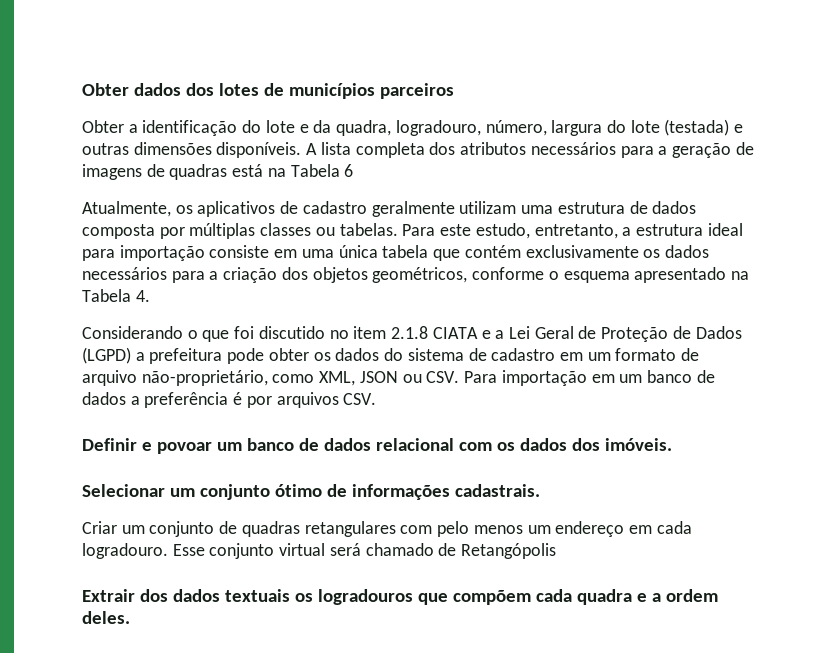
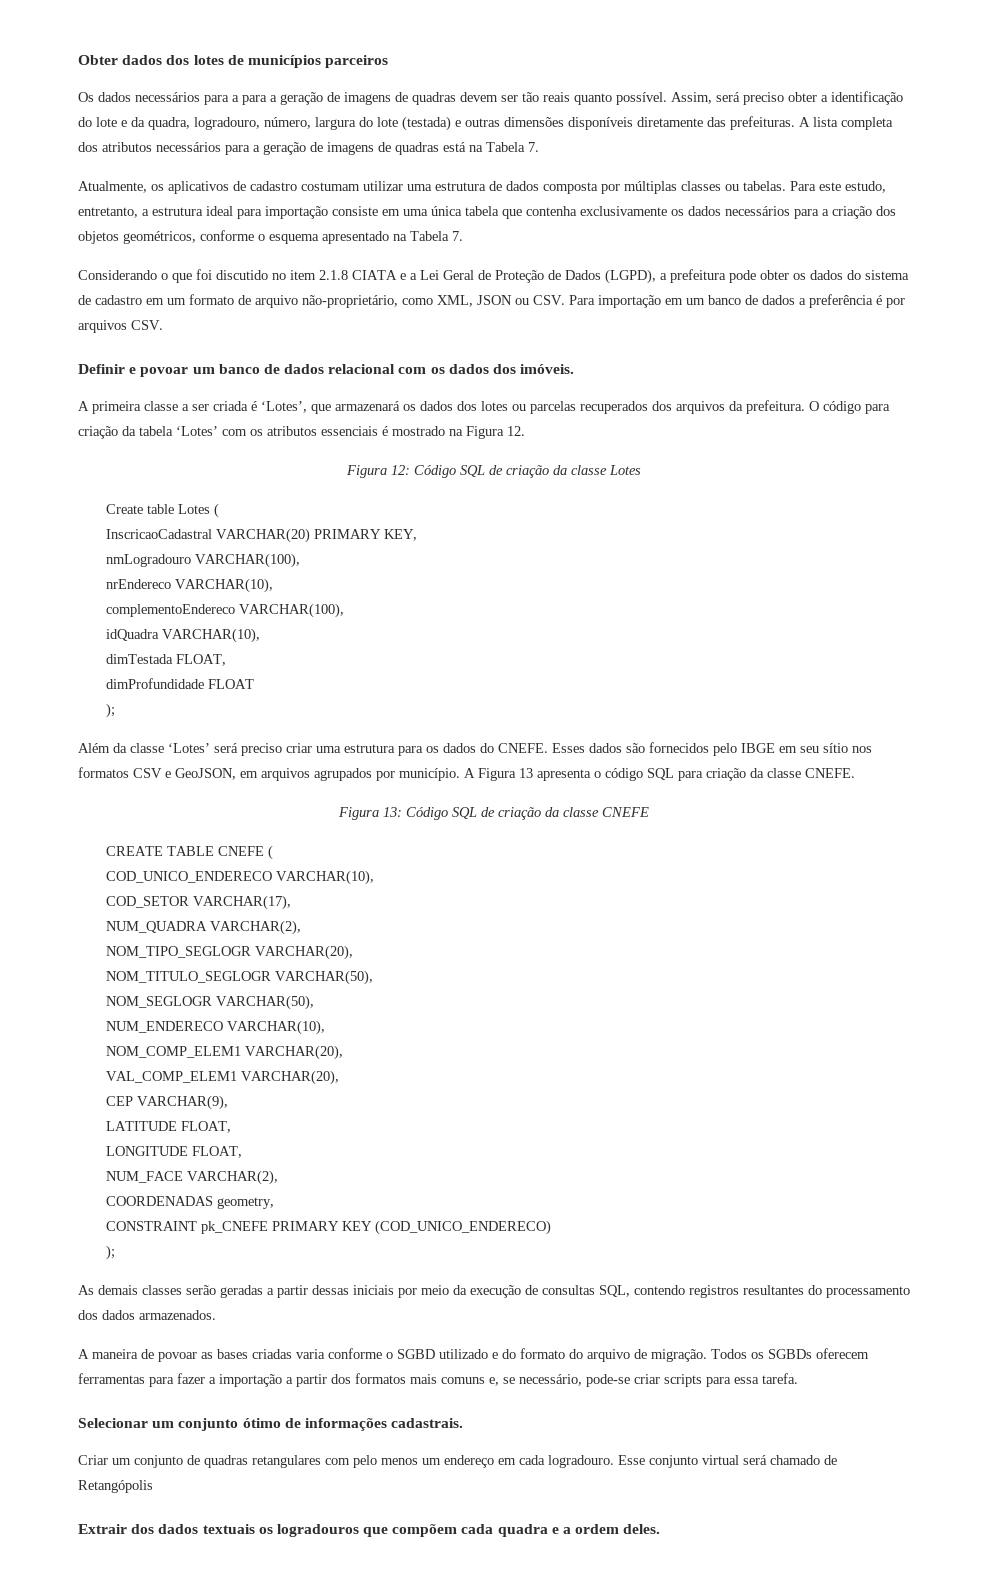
- Obter a identificação do lote e da quadra, logradouro, número, largura do lote (testada) e outras dimensões disponíveis.
+ Os dados necessários para a para a geração de imagens de quadras devem ser tão reais quanto possível. Assim, será preciso obter a identificação do lote e da quadra, logradouro, número, largura do lote (testada) e outras dimensões disponíveis diretamente das prefeituras.
- A lista completa dos atributos necessários para a geração de imagens de quadras está na Tabela 6
+ A lista completa dos atributos necessários para a geração de imagens de quadras está na Tabela 7.
- Atualmente, os aplicativos de cadastro geralmente utilizam uma estrutura de dados composta por múltiplas classes ou tabelas.
+ Atualmente, os aplicativos de cadastro costumam utilizar uma estrutura de dados composta por múltiplas classes ou tabelas.
- Para este estudo, entretanto, a estrutura ideal para importação consiste em uma única tabela que contém exclusivamente os dados necessários para a criação dos objetos geométricos, conforme o esquema apresentado na Tabela 4.
+ Para este estudo, entretanto, a estrutura ideal para importação consiste em uma única tabela que contenha exclusivamente os dados necessários para a criação dos objetos geométricos, conforme o esquema apresentado na Tabela 7.
- Considerando o que foi discutido no item 2.1.8 CIATA e a Lei Geral de Proteção de Dados (LGPD) a prefeitura pode obter os dados do sistema de cadastro em um formato de arquivo não-proprietário, como XML, JSON ou CSV. Para importação em um banco de dados a preferência é por arquivos CSV.
+ Considerando o que foi discutido no item 2.1.8 CIATA e a Lei Geral de Proteção de Dados (LGPD), a prefeitura pode obter os dados do sistema de cadastro em um formato de arquivo não-proprietário, como XML, JSON ou CSV. Para importação em um banco de dados a preferência é por arquivos CSV.
+ A primeira classe a ser criada é ‘Lotes’, que armazenará os dados dos lotes ou parcelas recuperados dos arquivos da prefeitura. O código para criação da tabela ‘Lotes’ com os atributos essenciais é mostrado na Figura 12.
+ Figura 12: Código SQL de criação da classe Lotes
+ Create table Lotes (
+ InscricaoCadastral VARCHAR(20) PRIMARY KEY,
+ nmLogradouro VARCHAR(100),
+ nrEndereco VARCHAR(10),
+ complementoEndereco VARCHAR(100),
+ idQuadra VARCHAR(10),
+ dimTestada FLOAT,
+ dimProfundidade FLOAT
+ );
+ Além da classe ‘Lotes’ será preciso criar uma estrutura para os dados do CNEFE. Esses dados são fornecidos pelo IBGE em seu sítio nos formatos CSV e GeoJSON, em arquivos agrupados por município. A Figura 13 apresenta o código SQL para criação da classe CNEFE.
+ Figura 13: Código SQL de criação da classe CNEFE
+ CREATE TABLE CNEFE (
+ COD_UNICO_ENDERECO VARCHAR(10),
+ COD_SETOR VARCHAR(17),
+ NUM_QUADRA VARCHAR(2),
+ NOM_TIPO_SEGLOGR VARCHAR(20),
+ NOM_TITULO_SEGLOGR VARCHAR(50),
+ NOM_SEGLOGR VARCHAR(50),
+ NUM_ENDERECO VARCHAR(10),
+ NOM_COMP_ELEM1 VARCHAR(20),
+ VAL_COMP_ELEM1 VARCHAR(20),
+ CEP VARCHAR(9),
+ LATITUDE FLOAT,
+ LONGITUDE FLOAT,
+ NUM_FACE VARCHAR(2),
+ COORDENADAS geometry,
+ CONSTRAINT pk_CNEFE PRIMARY KEY (COD_UNICO_ENDERECO)
+ );
+ As demais classes serão geradas a partir dessas iniciais por meio da execução de consultas SQL, contendo registros resultantes do processamento dos dados armazenados.
+ A maneira de povoar as bases criadas varia conforme o SGBD utilizado e do formato do arquivo de migração. Todos os SGBDs oferecem ferramentas para fazer a importação a partir dos formatos mais comuns e, se necessário, pode-se criar scripts para essa tarefa.

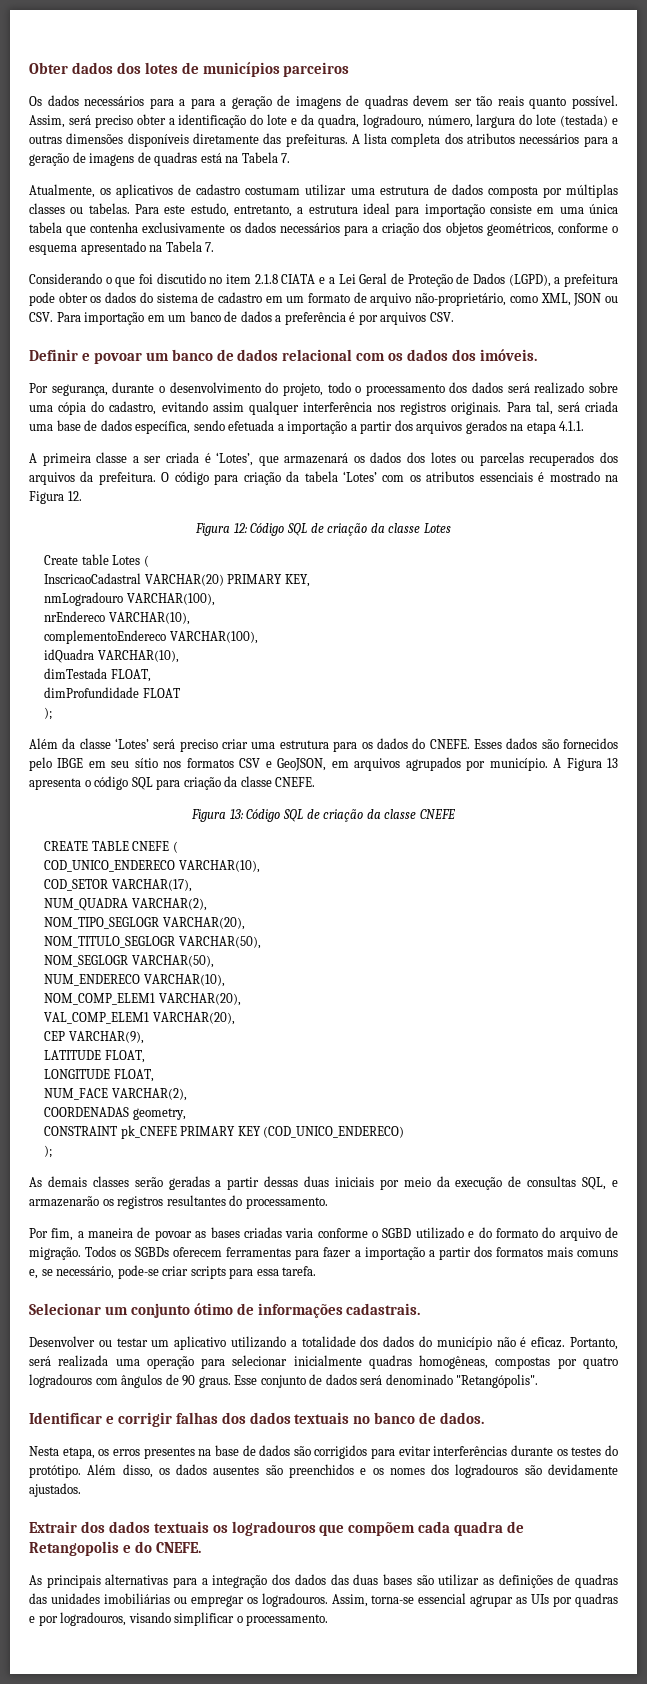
+ Por segurança, durante o desenvolvimento do projeto, todo o processamento dos dados será realizado sobre uma cópia do cadastro, evitando assim qualquer interferência nos registros originais. Para tal, será criada uma base de dados específica, sendo efetuada a importação a partir dos arquivos gerados na etapa 4.1.1.
- As demais classes serão geradas a partir dessas iniciais por meio da execução de consultas SQL, contendo registros resultantes do processamento dos dados armazenados.
- A maneira de povoar as bases criadas varia conforme o SGBD utilizado e do formato do arquivo de migração.
+ As demais classes serão geradas a partir dessas duas iniciais por meio da execução de consultas SQL, e armazenarão os registros resultantes do processamento.
+ Por fim, a maneira de povoar as bases criadas varia conforme o SGBD utilizado e do formato do arquivo de migração.
- Criar um conjunto de quadras retangulares com pelo menos um endereço em cada logradouro. Esse conjunto virtual será chamado de Retangópolis
+ Desenvolver ou testar um aplicativo utilizando a totalidade dos dados do município não é eficaz. Portanto, será realizada uma operação para selecionar inicialmente quadras homogêneas, compostas por quatro logradouros com ângulos de 90 graus. Esse conjunto de dados será denominado "Retangópolis".
+ Identificar e corrigir falhas dos dados textuais no banco de dados.
+ Nesta etapa, os erros presentes na base de dados são corrigidos para evitar interferências durante os testes do protótipo. Além disso, os dados ausentes são preenchidos e os nomes dos logradouros são devidamente ajustados.
- Extrair dos dados textuais os logradouros que compõem cada quadra e a ordem deles.
+ Extrair dos dados textuais os logradouros que compõem cada quadra de Retangopolis e do CNEFE.
+ As principais alternativas para a integração dos dados das duas bases são utilizar as definições de quadras das unidades imobiliárias ou empregar os logradouros. Assim, torna-se essencial agrupar as UIs por quadras e por logradouros, visando simplificar o processamento.

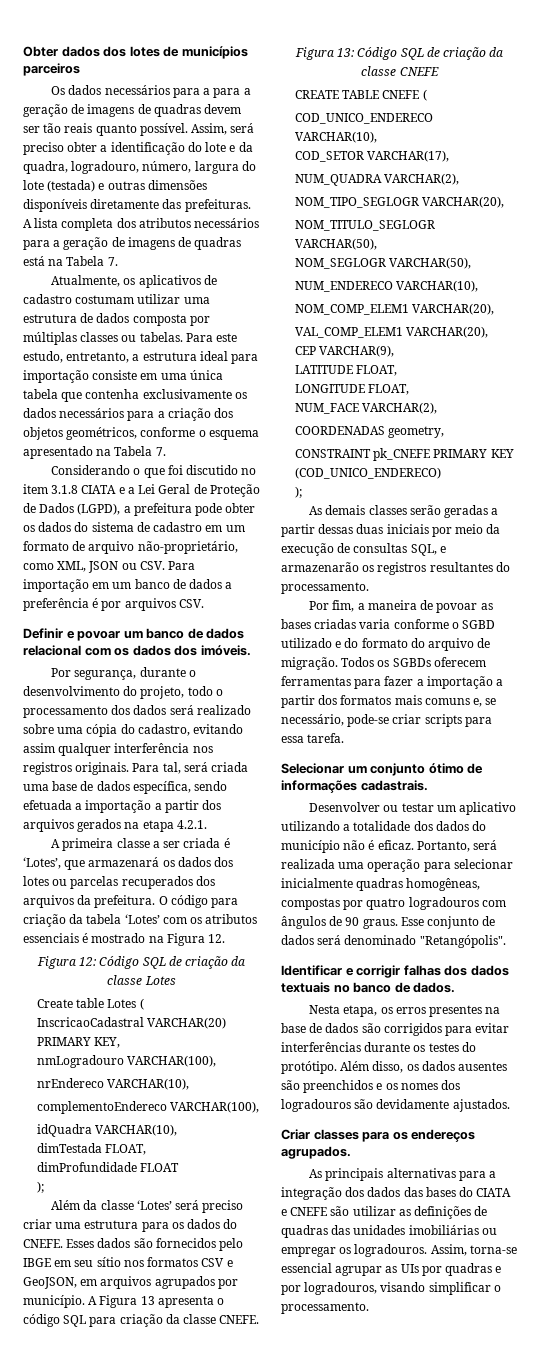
- Considerando o que foi discutido no item 2.1.8 CIATA e a Lei Geral de Proteção de Dados (LGPD), a prefeitura pode obter os dados do sistema de cadastro em um formato de arquivo não-proprietário, como XML, JSON ou CSV. Para importação em um banco de dados a preferência é por arquivos CSV.
+ Considerando o que foi discutido no item 3.1.8 CIATA e a Lei Geral de Proteção de Dados (LGPD), a prefeitura pode obter os dados do sistema de cadastro em um formato de arquivo não-proprietário, como XML, JSON ou CSV. Para importação em um banco de dados a preferência é por arquivos CSV.
- Para tal, será criada uma base de dados específica, sendo efetuada a importação a partir dos arquivos gerados na etapa 4.1.1.
+ Para tal, será criada uma base de dados específica, sendo efetuada a importação a partir dos arquivos gerados na etapa 4.2.1.
- Extrair dos dados textuais os logradouros que compõem cada quadra de Retangopolis e do CNEFE.
+ Criar classes para os endereços agrupados.
- As principais alternativas para a integração dos dados das duas bases são utilizar as definições de quadras das unidades imobiliárias ou empregar os logradouros.
+ As principais alternativas para a integração dos dados das bases do CIATA e CNEFE são utilizar as definições de quadras das unidades imobiliárias ou empregar os logradouros.

